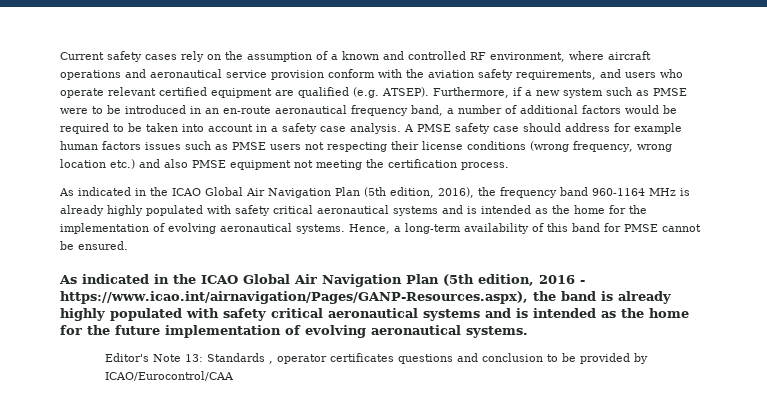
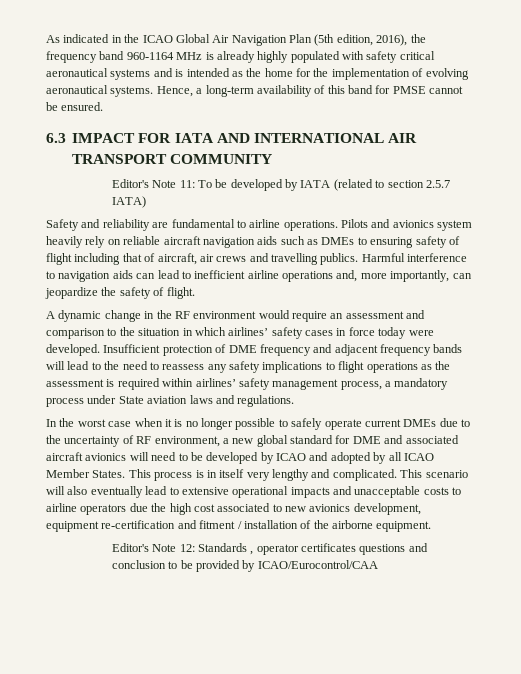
- Current safety cases rely on the assumption of a known and controlled RF environment, where aircraft operations and aeronautical service provision conform with the aviation safety requirements, and users who operate relevant certified equipment are qualified (e.g. ATSEP). Furthermore, if a new system such as PMSE were to be introduced in an en-route aeronautical frequency band, a number of additional factors would be required to be taken into account in a safety case analysis. A PMSE safety case should address for example human factors issues such as PMSE users not respecting their license conditions (wrong frequency, wrong location etc.) and also PMSE equipment not meeting the certification process.
- As indicated in the ICAO Global Air Navigation Plan (5th edition, 2016 - https://www.icao.int/airnavigation/Pages/GANP-Resources.aspx), the band is already highly populated with safety critical aeronautical systems and is intended as the home for the future implementation of evolving aeronautical systems.
- Editor's Note 13: Standards , operator certificates questions and conclusion to be provided by ICAO/Eurocontrol/CAA
+ 6.3 IMPACT FOR IATA AND INTERNATIONAL AIR TRANSPORT COMMUNITY
+ Editor's Note 11: To be developed by IATA (related to section 2.5.7 IATA)
+ Safety and reliability are fundamental to airline operations. Pilots and avionics system heavily rely on reliable aircraft navigation aids such as DMEs to ensuring safety of flight including that of aircraft, air crews and travelling publics. Harmful interference to navigation aids can lead to inefficient airline operations and, more importantly, can jeopardize the safety of flight.
+ A dynamic change in the RF environment would require an assessment and comparison to the situation in which airlines’ safety cases in force today were developed. Insufficient protection of DME frequency and adjacent frequency bands will lead to the need to reassess any safety implications to flight operations as the assessment is required within airlines’ safety management process, a mandatory process under State aviation laws and regulations.
+ In the worst case when it is no longer possible to safely operate current DMEs due to the uncertainty of RF environment, a new global standard for DME and associated aircraft avionics will need to be developed by ICAO and adopted by all ICAO Member States. This process is in itself very lengthy and complicated. This scenario will also eventually lead to extensive operational impacts and unacceptable costs to airline operators due the high cost associated to new avionics development, equipment re-certification and fitment / installation of the airborne equipment.
+ Editor's Note 12: Standards , operator certificates questions and conclusion to be provided by ICAO/Eurocontrol/CAA

